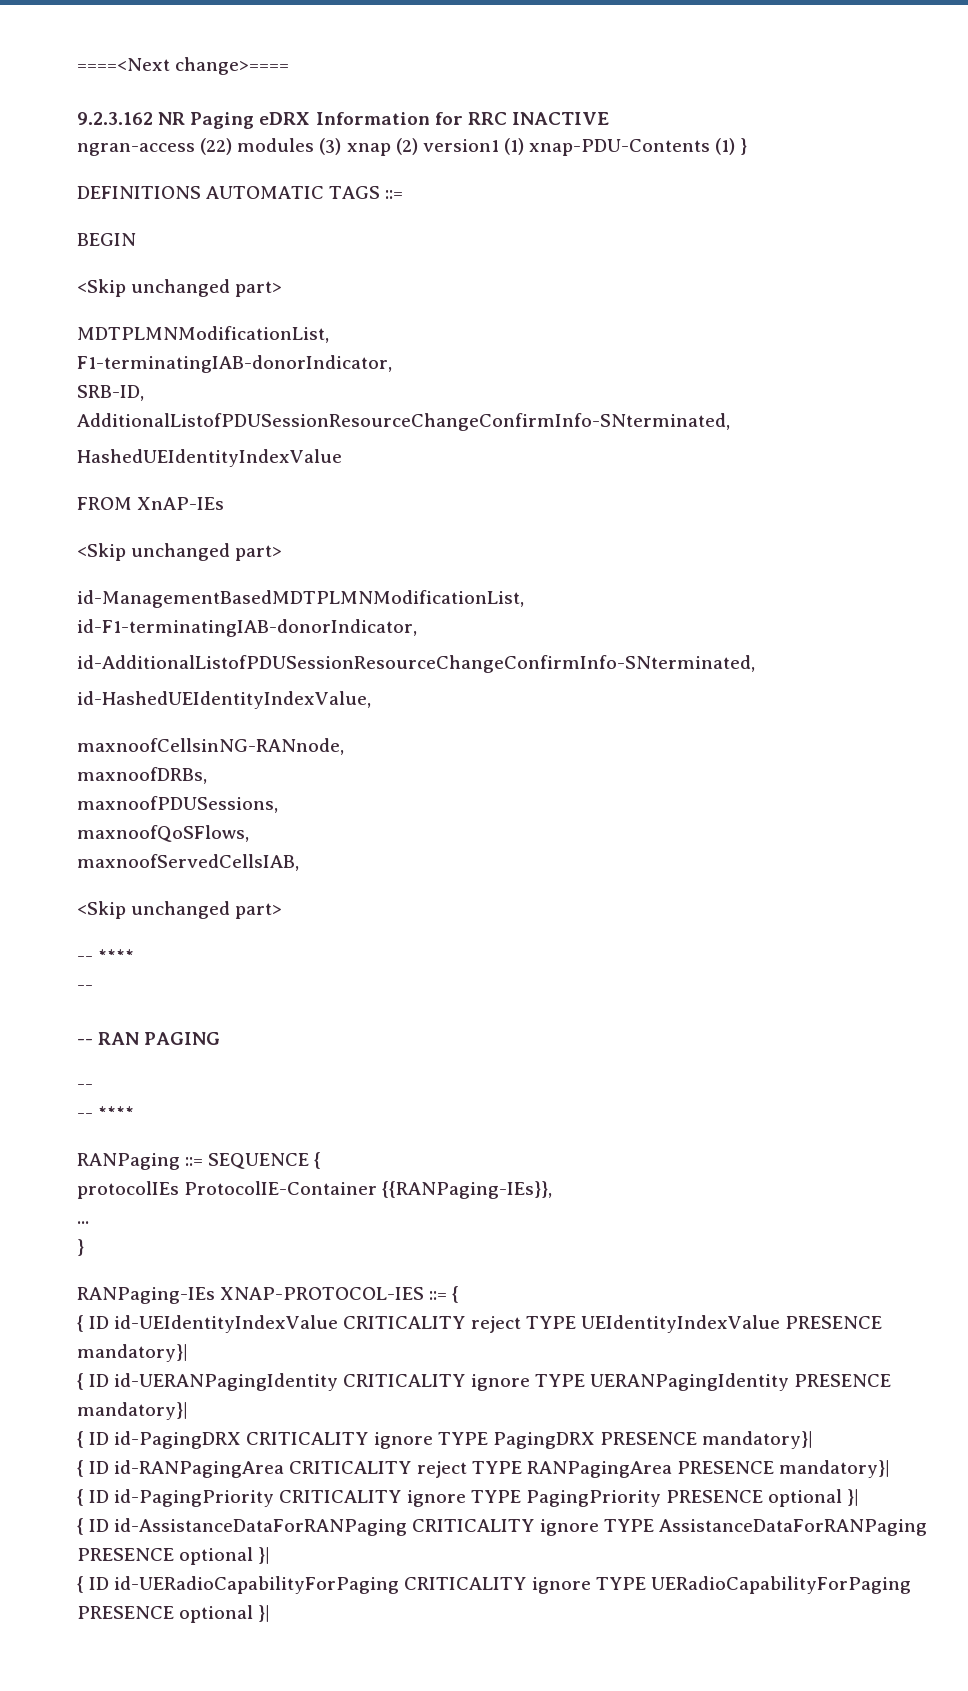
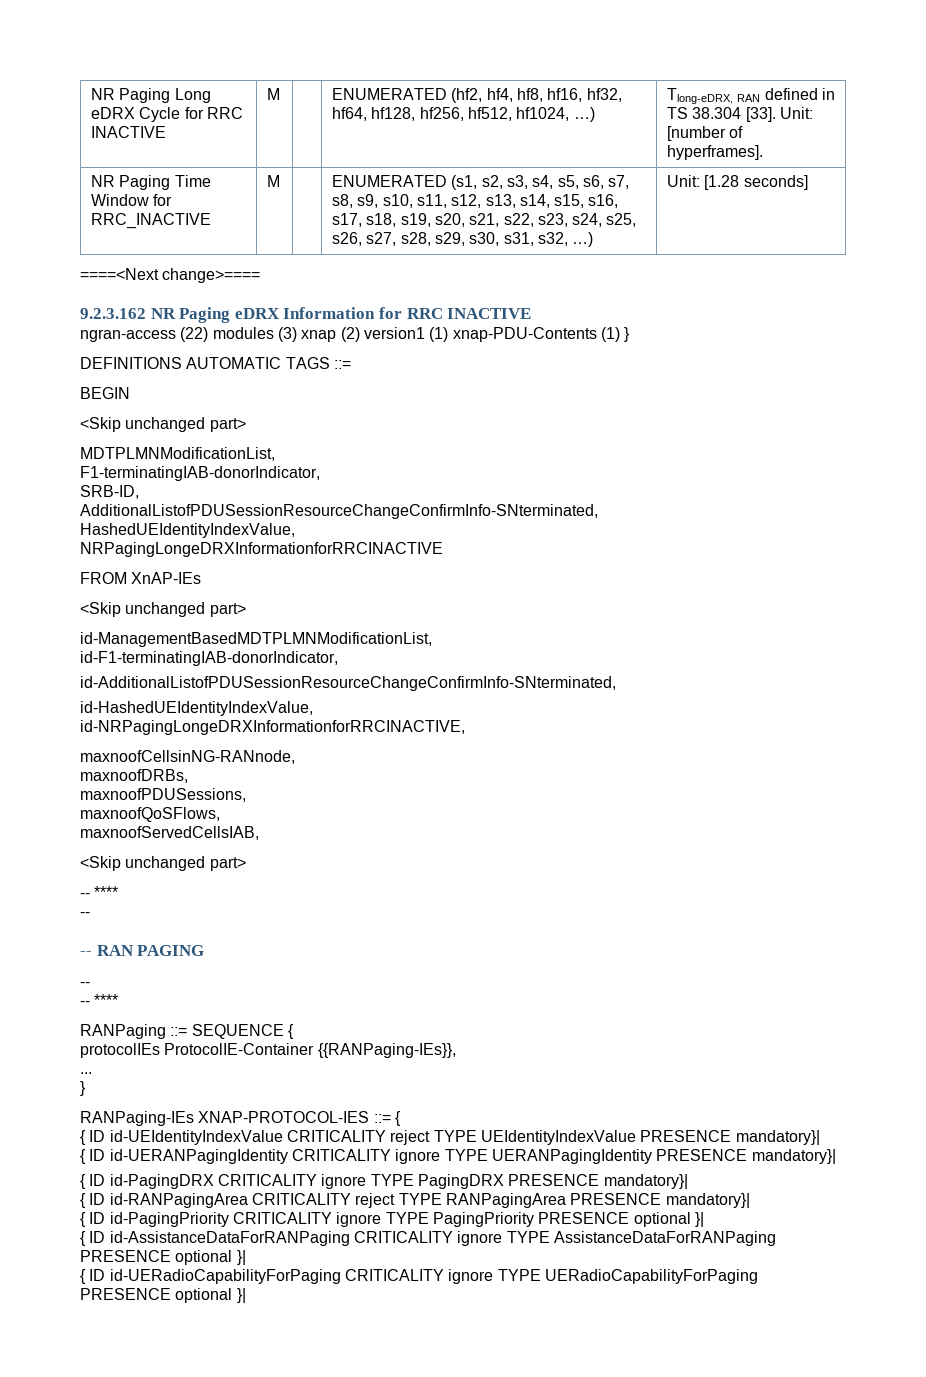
+ NR Paging Long eDRX Cycle for RRC INACTIVE | M | | ENUMERATED (hf2, hf4, hf8, hf16, hf32, hf64, hf128, hf256, hf512, hf1024, …) | Tlong-eDRX, RAN defined in TS 38.304 [33]. Unit: [number of hyperframes].
+ NR Paging Time Window for RRC_INACTIVE | M | | ENUMERATED (s1, s2, s3, s4, s5, s6, s7, s8, s9, s10, s11, s12, s13, s14, s15, s16, s17, s18, s19, s20, s21, s22, s23, s24, s25, s26, s27, s28, s29, s30, s31, s32, …) | Unit: [1.28 seconds]
- HashedUEIdentityIndexValue
+ HashedUEIdentityIndexValue,
+ NRPagingLongeDRXInformationforRRCINACTIVE
+ id-NRPagingLongeDRXInformationforRRCINACTIVE,

